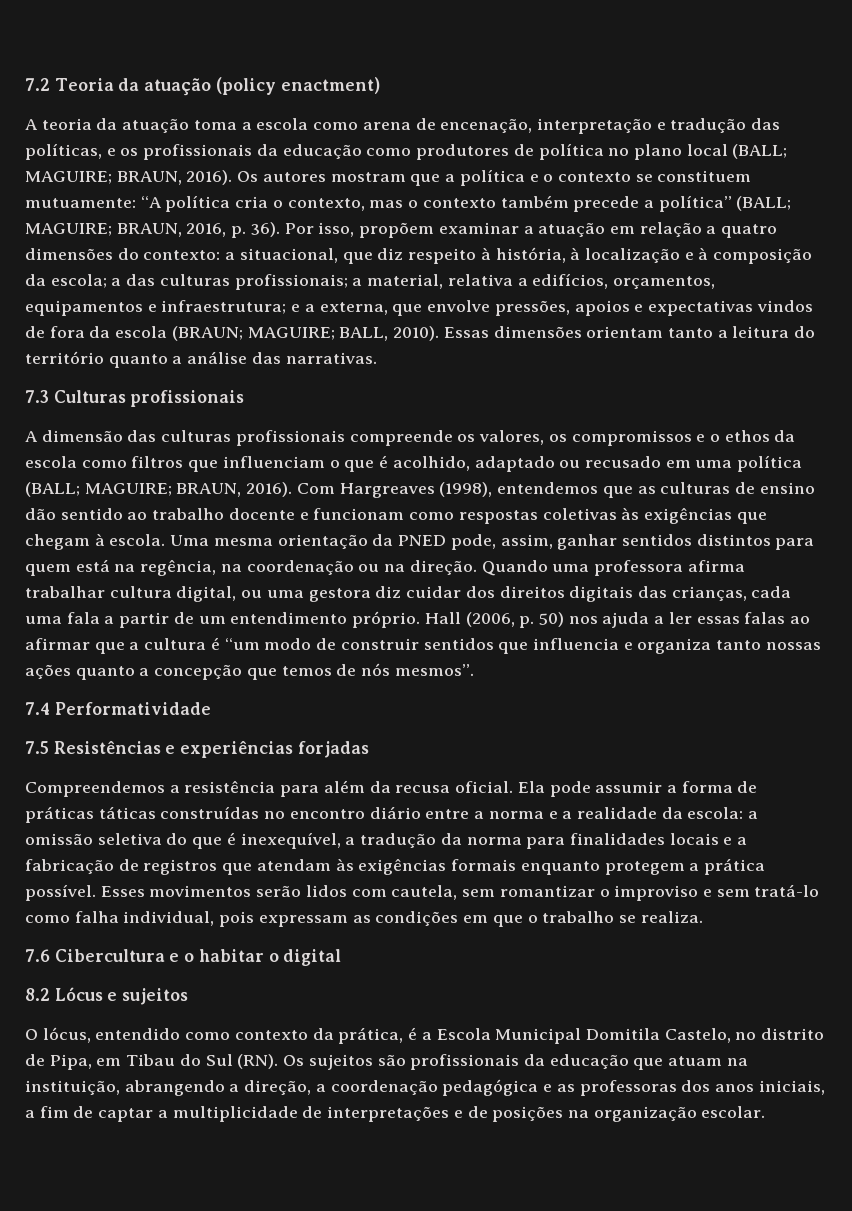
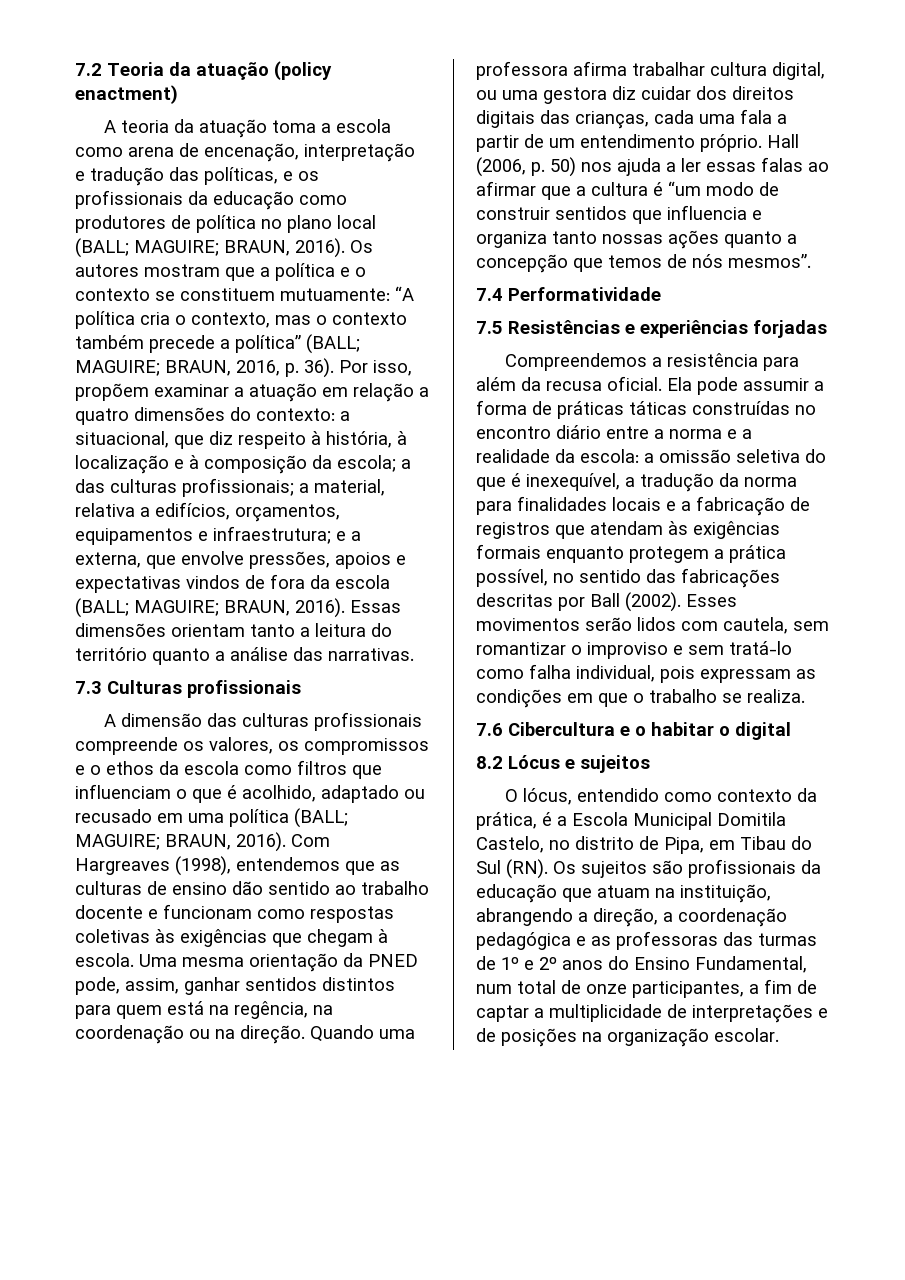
- Por isso, propõem examinar a atuação em relação a quatro dimensões do contexto: a situacional, que diz respeito à história, à localização e à composição da escola; a das culturas profissionais; a material, relativa a edifícios, orçamentos, equipamentos e infraestrutura; e a externa, que envolve pressões, apoios e expectativas vindos de fora da escola (BRAUN; MAGUIRE; BALL, 2010).
+ Por isso, propõem examinar a atuação em relação a quatro dimensões do contexto: a situacional, que diz respeito à história, à localização e à composição da escola; a das culturas profissionais; a material, relativa a edifícios, orçamentos, equipamentos e infraestrutura; e a externa, que envolve pressões, apoios e expectativas vindos de fora da escola (BALL; MAGUIRE; BRAUN, 2016).
- Ela pode assumir a forma de práticas táticas construídas no encontro diário entre a norma e a realidade da escola: a omissão seletiva do que é inexequível, a tradução da norma para finalidades locais e a fabricação de registros que atendam às exigências formais enquanto protegem a prática possível.
+ Ela pode assumir a forma de práticas táticas construídas no encontro diário entre a norma e a realidade da escola: a omissão seletiva do que é inexequível, a tradução da norma para finalidades locais e a fabricação de registros que atendam às exigências formais enquanto protegem a prática possível, no sentido das fabricações descritas por Ball (2002).
- O lócus, entendido como contexto da prática, é a Escola Municipal Domitila Castelo, no distrito de Pipa, em Tibau do Sul (RN). Os sujeitos são profissionais da educação que atuam na instituição, abrangendo a direção, a coordenação pedagógica e as professoras dos anos iniciais, a fim de captar a multiplicidade de interpretações e de posições na organização escolar.
+ O lócus, entendido como contexto da prática, é a Escola Municipal Domitila Castelo, no distrito de Pipa, em Tibau do Sul (RN). Os sujeitos são profissionais da educação que atuam na instituição, abrangendo a direção, a coordenação pedagógica e as professoras das turmas de 1º e 2º anos do Ensino Fundamental, num total de onze participantes, a fim de captar a multiplicidade de interpretações e de posições na organização escolar.

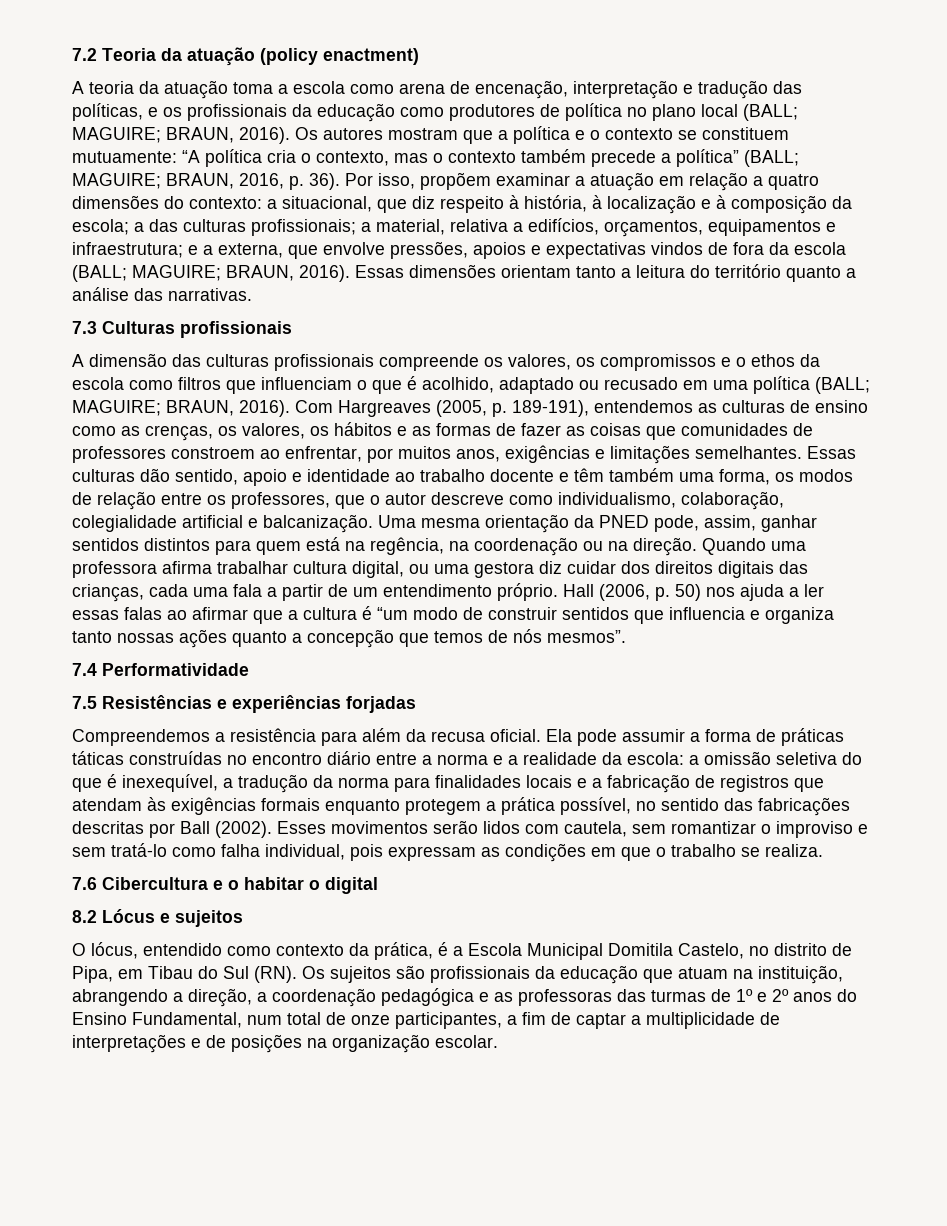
- Com Hargreaves (1998), entendemos que as culturas de ensino dão sentido ao trabalho docente e funcionam como respostas coletivas às exigências que chegam à escola.
+ Com Hargreaves (2005, p. 189-191), entendemos as culturas de ensino como as crenças, os valores, os hábitos e as formas de fazer as coisas que comunidades de professores constroem ao enfrentar, por muitos anos, exigências e limitações semelhantes. Essas culturas dão sentido, apoio e identidade ao trabalho docente e têm também uma forma, os modos de relação entre os professores, que o autor descreve como individualismo, colaboração, colegialidade artificial e balcanização.

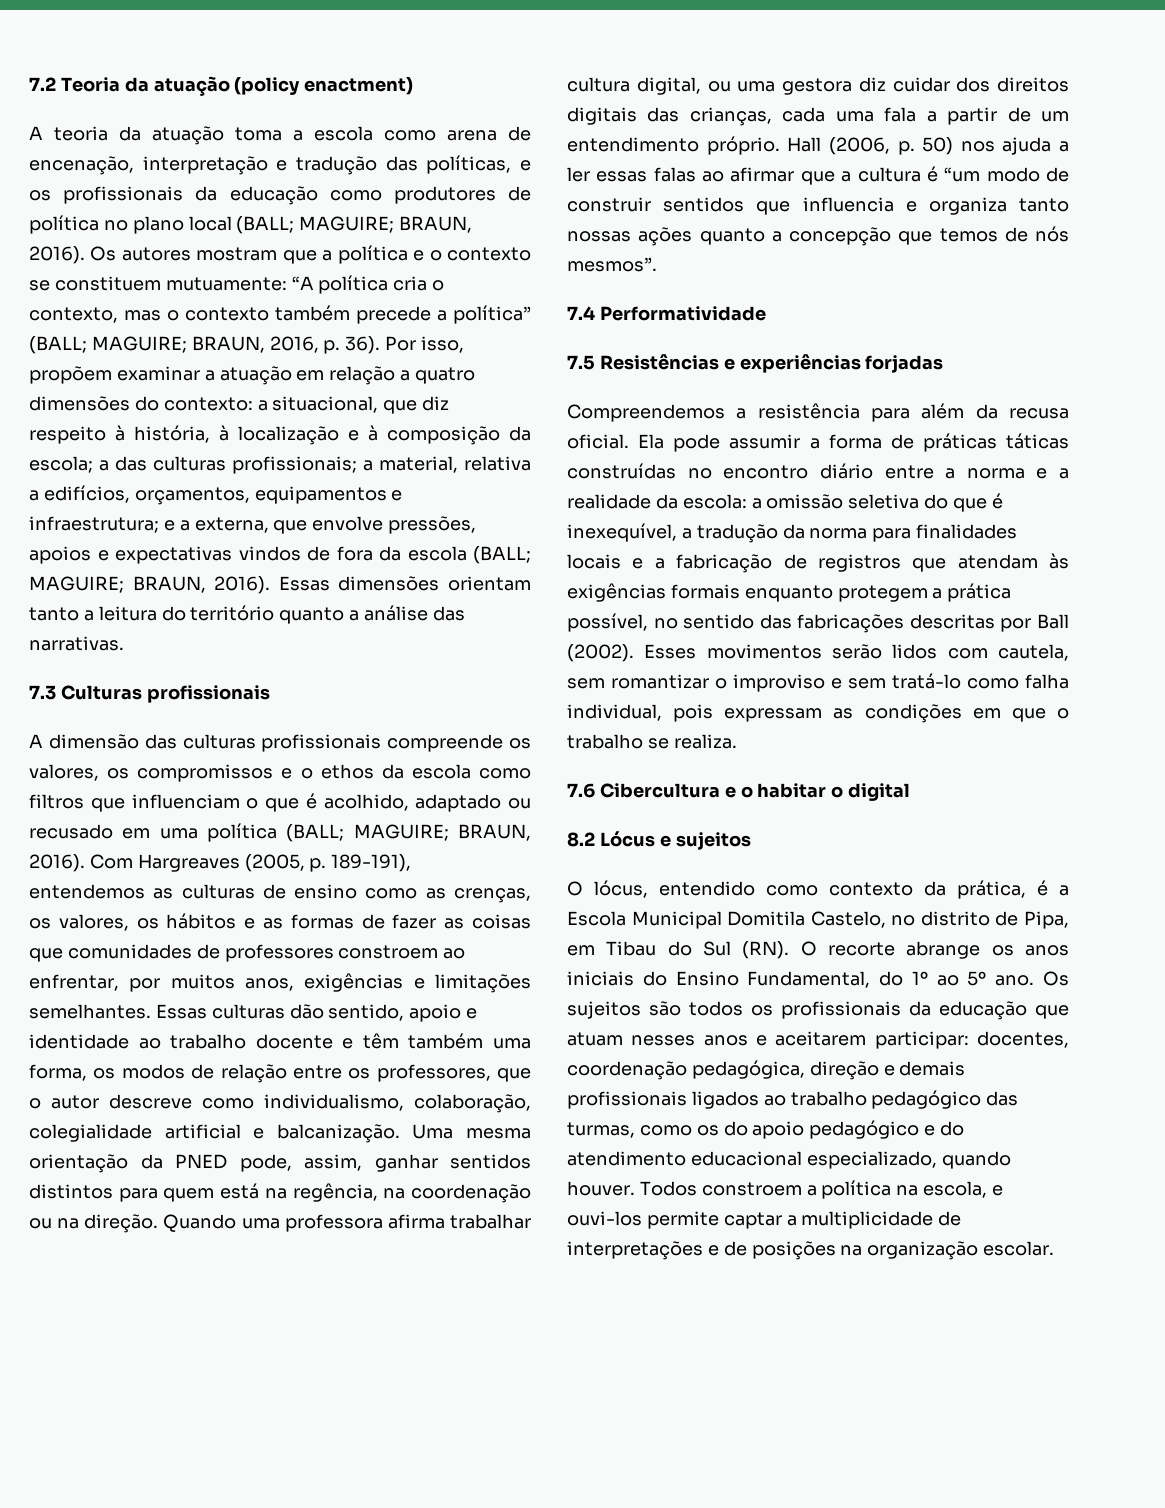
- O lócus, entendido como contexto da prática, é a Escola Municipal Domitila Castelo, no distrito de Pipa, em Tibau do Sul (RN). Os sujeitos são profissionais da educação que atuam na instituição, abrangendo a direção, a coordenação pedagógica e as professoras das turmas de 1º e 2º anos do Ensino Fundamental, num total de onze participantes, a fim de captar a multiplicidade de interpretações e de posições na organização escolar.
+ O lócus, entendido como contexto da prática, é a Escola Municipal Domitila Castelo, no distrito de Pipa, em Tibau do Sul (RN). O recorte abrange os anos iniciais do Ensino Fundamental, do 1º ao 5º ano. Os sujeitos são todos os profissionais da educação que atuam nesses anos e aceitarem participar: docentes, coordenação pedagógica, direção e demais profissionais ligados ao trabalho pedagógico das turmas, como os do apoio pedagógico e do atendimento educacional especializado, quando houver. Todos constroem a política na escola, e ouvi-los permite captar a multiplicidade de interpretações e de posições na organização escolar.

